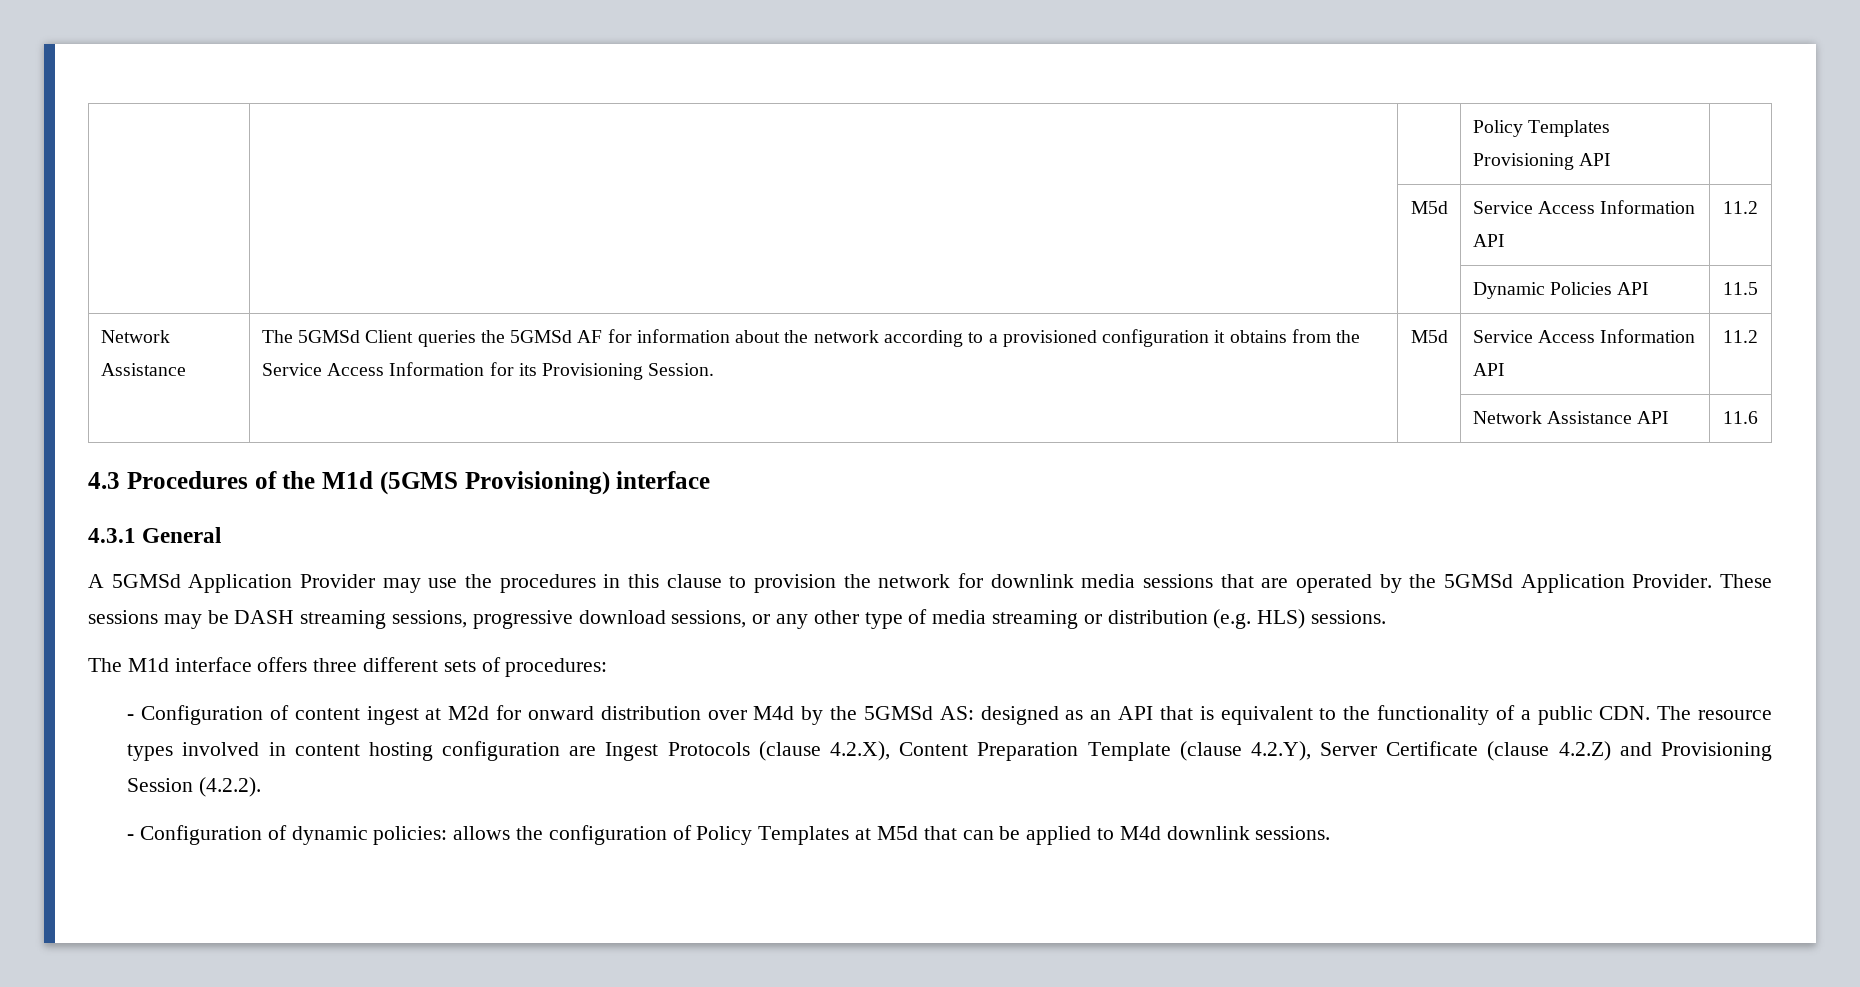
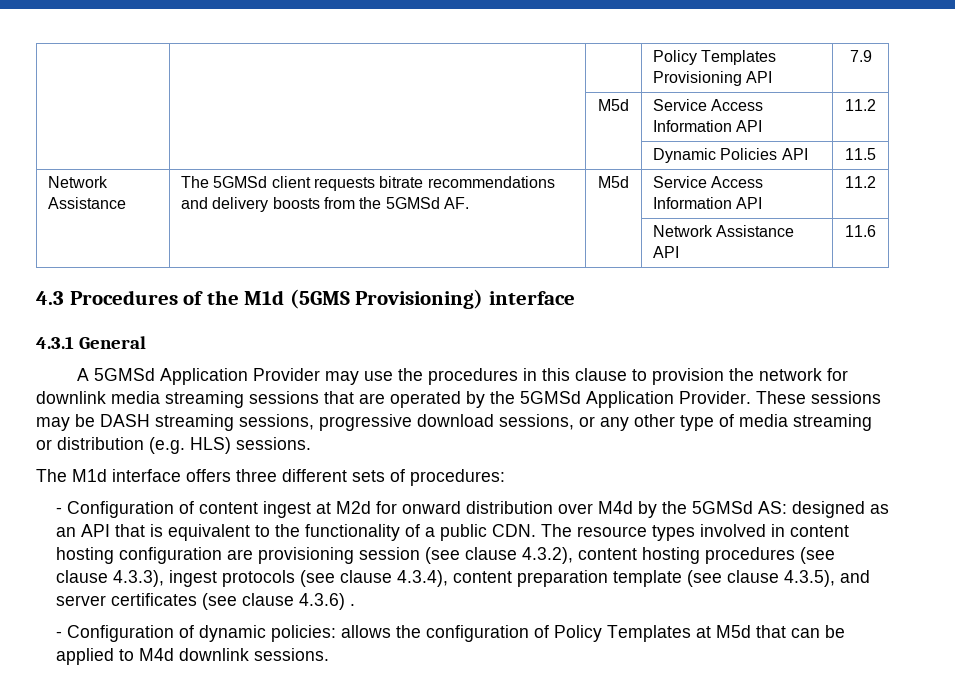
- | | | Policy Templates Provisioning API |
+ | | | Policy Templates Provisioning API | 7.9
- Network Assistance | The 5GMSd Client queries the 5GMSd AF for information about the network according to a provisioned configuration it obtains from the Service Access Information for its Provisioning Session. | M5d | Service Access Information API | 11.2
+ Network Assistance | The 5GMSd client requests bitrate recommendations and delivery boosts from the 5GMSd AF. | M5d | Service Access Information API | 11.2
- A 5GMSd Application Provider may use the procedures in this clause to provision the network for downlink media sessions that are operated by the 5GMSd Application Provider.
+ A 5GMSd Application Provider may use the procedures in this clause to provision the network for downlink media streaming sessions that are operated by the 5GMSd Application Provider.
- - Configuration of content ingest at M2d for onward distribution over M4d by the 5GMSd AS: designed as an API that is equivalent to the functionality of a public CDN. The resource types involved in content hosting configuration are Ingest Protocols (clause 4.2.X), Content Preparation Template (clause 4.2.Y), Server Certificate (clause 4.2.Z) and Provisioning Session (4.2.2).
+ - Configuration of content ingest at M2d for onward distribution over M4d by the 5GMSd AS: designed as an API that is equivalent to the functionality of a public CDN. The resource types involved in content hosting configuration are provisioning session (see clause 4.3.2), content hosting procedures (see clause 4.3.3), ingest protocols (see clause 4.3.4), content preparation template (see clause 4.3.5), and server certificates (see clause 4.3.6) .

